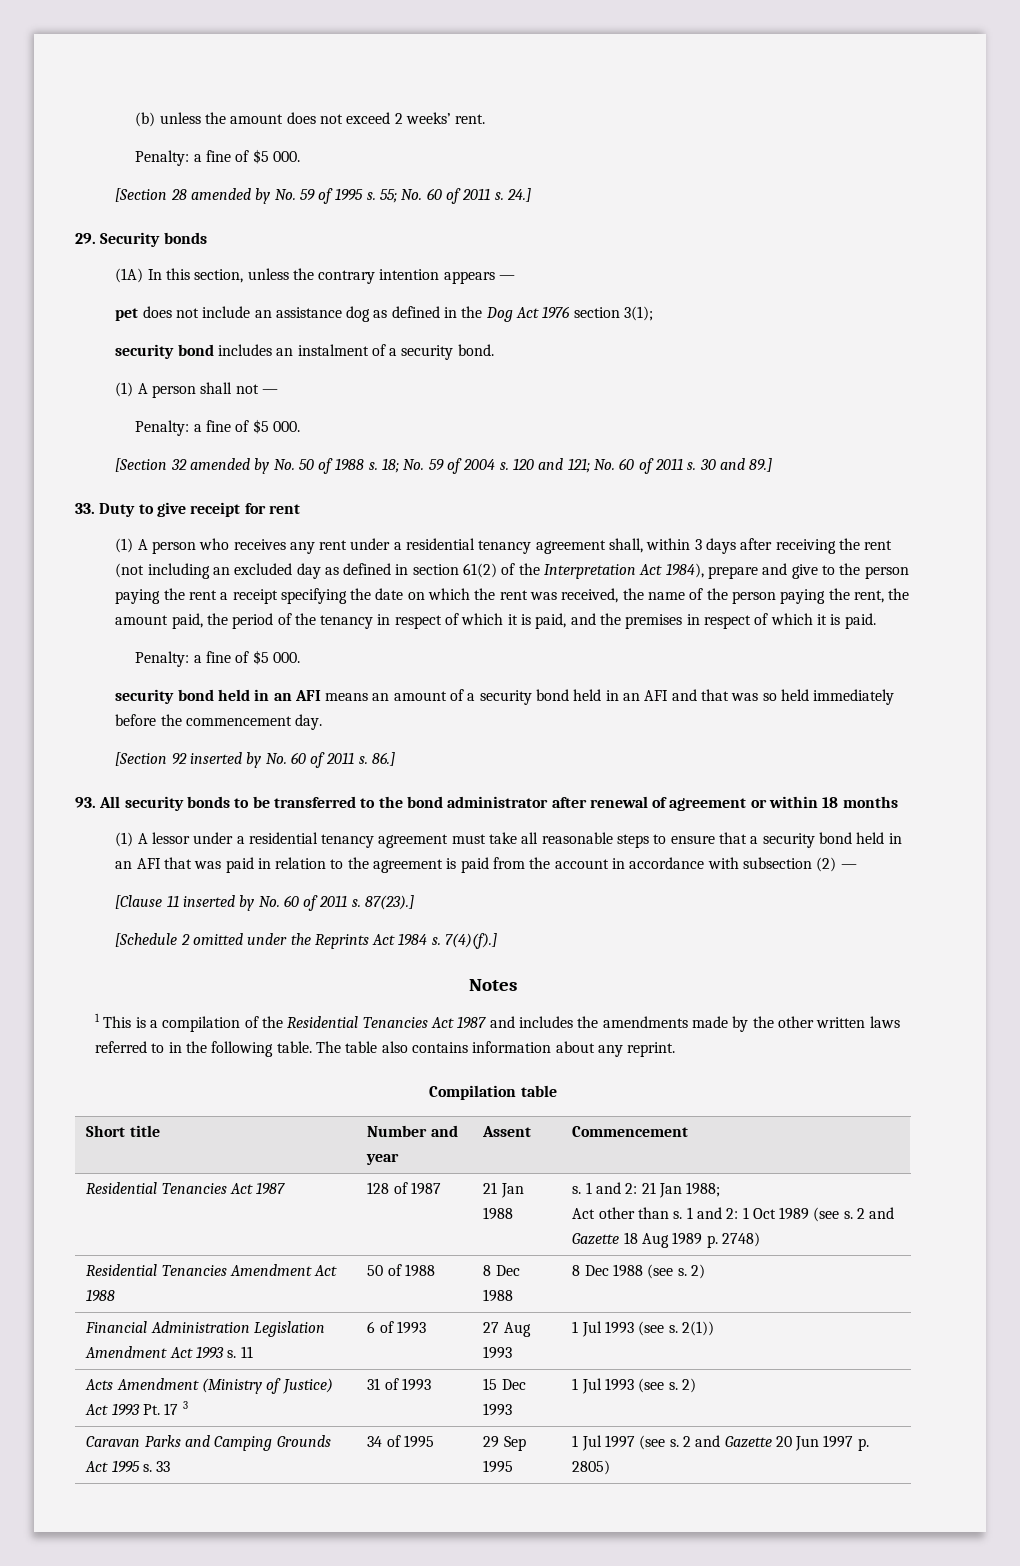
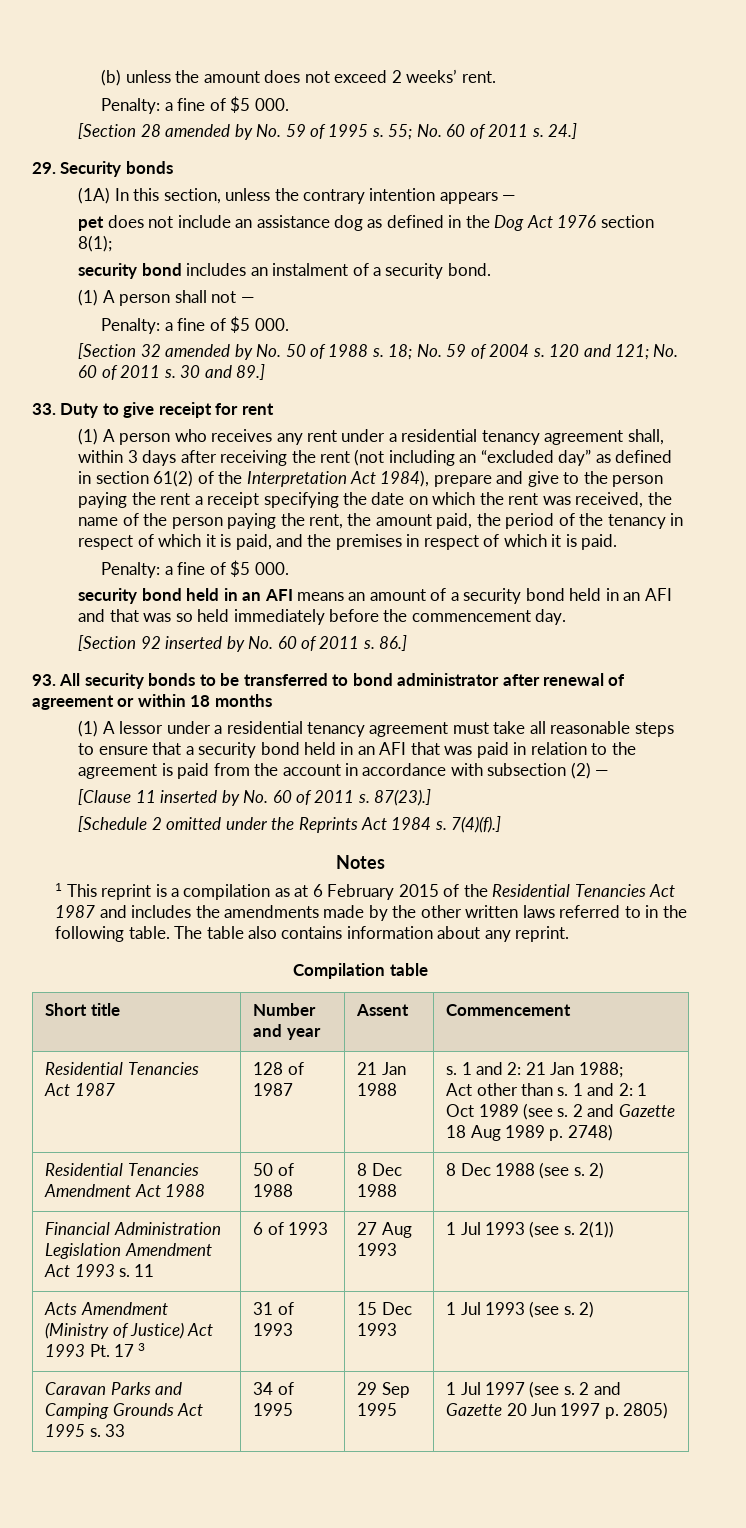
- pet does not include an assistance dog as defined in the Dog Act 1976 section 3(1);
+ pet does not include an assistance dog as defined in the Dog Act 1976 section 8(1);
- (1) A person who receives any rent under a residential tenancy agreement shall, within 3 days after receiving the rent (not including an excluded day as defined in section 61(2) of the Interpretation Act 1984), prepare and give to the person paying the rent a receipt specifying the date on which the rent was received, the name of the person paying the rent, the amount paid, the period of the tenancy in respect of which it is paid, and the premises in respect of which it is paid.
+ (1) A person who receives any rent under a residential tenancy agreement shall, within 3 days after receiving the rent (not including an “excluded day” as defined in section 61(2) of the Interpretation Act 1984), prepare and give to the person paying the rent a receipt specifying the date on which the rent was received, the name of the person paying the rent, the amount paid, the period of the tenancy in respect of which it is paid, and the premises in respect of which it is paid.
- 93. All security bonds to be transferred to the bond administrator after renewal of agreement or within 18 months
+ 93. All security bonds to be transferred to bond administrator after renewal of agreement or within 18 months
- 1 This is a compilation of the Residential Tenancies Act 1987 and includes the amendments made by the other written laws referred to in the following table.
+ 1 This reprint is a compilation as at 6 February 2015 of the Residential Tenancies Act 1987 and includes the amendments made by the other written laws referred to in the following table.

